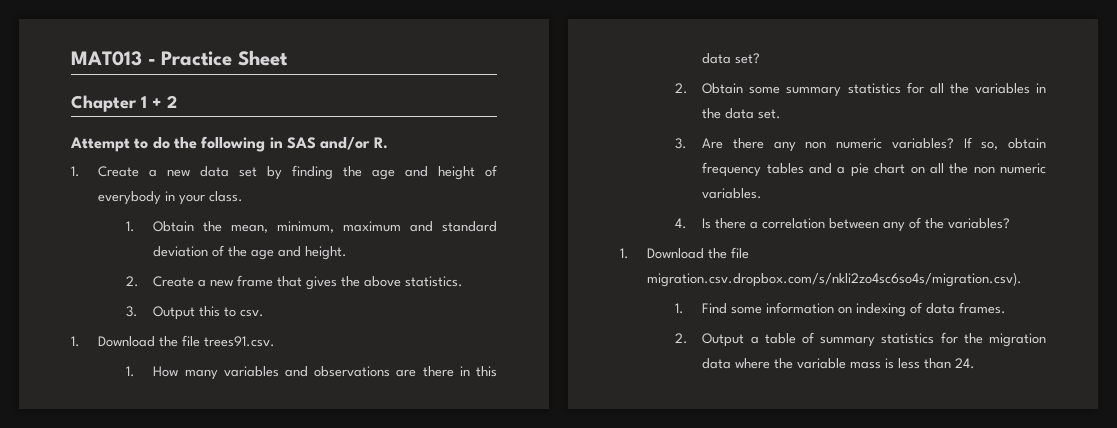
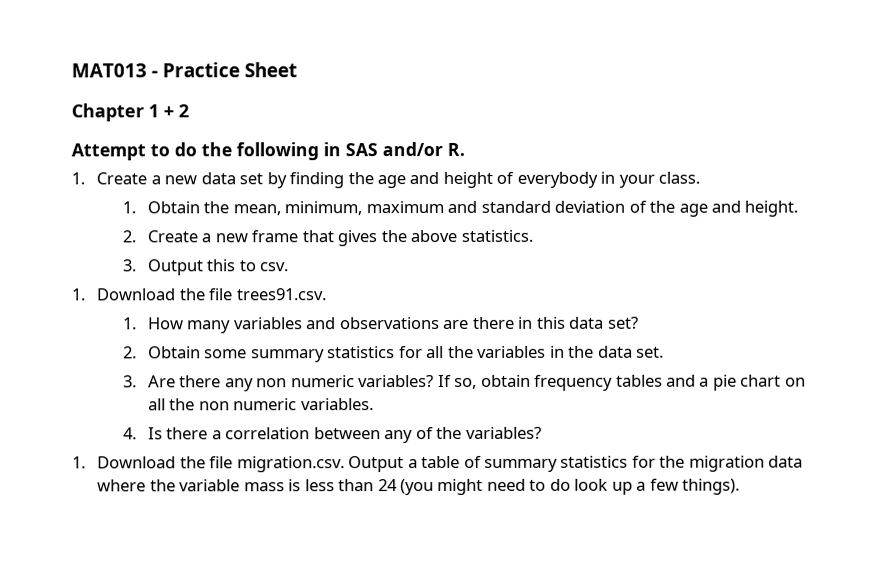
- 1. Download the file migration.csv.dropbox.com/s/nkli2zo4sc6so4s/migration.csv).
- 1. Find some information on indexing of data frames.
- 2. Output a table of summary statistics for the migration data where the variable mass is less than 24.
+ 1. Download the file migration.csv. Output a table of summary statistics for the migration data where the variable mass is less than 24 (you might need to do look up a few things).

